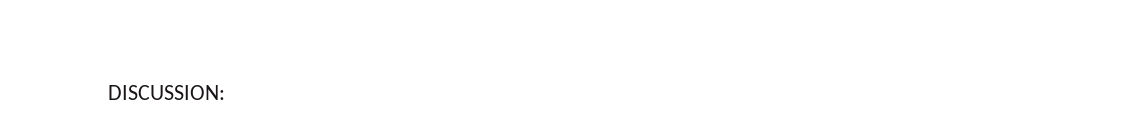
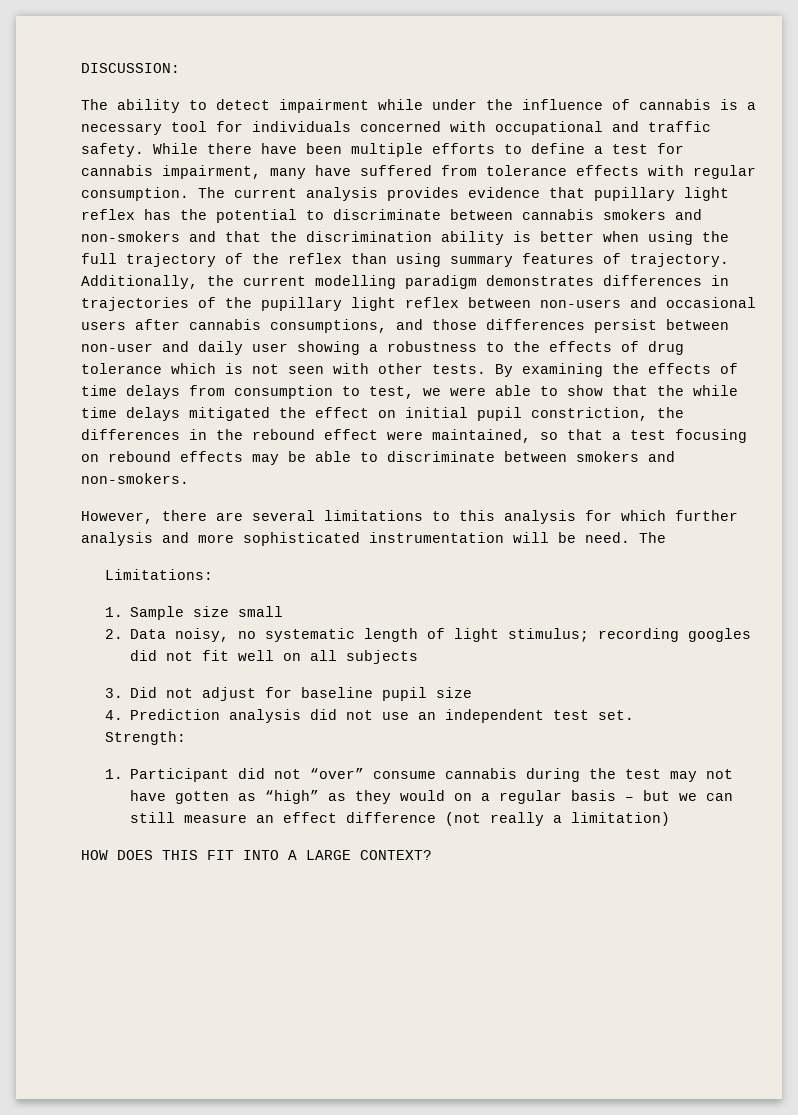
+ The ability to detect impairment while under the influence of cannabis is a necessary tool for individuals concerned with occupational and traffic safety. While there have been multiple efforts to define a test for cannabis impairment, many have suffered from tolerance effects with regular consumption. The current analysis provides evidence that pupillary light reflex has the potential to discriminate between cannabis smokers and non-smokers and that the discrimination ability is better when using the full trajectory of the reflex than using summary features of trajectory. Additionally, the current modelling paradigm demonstrates differences in trajectories of the pupillary light reflex between non-users and occasional users after cannabis consumptions, and those differences persist between non-user and daily user showing a robustness to the effects of drug tolerance which is not seen with other tests. By examining the effects of time delays from consumption to test, we were able to show that the while time delays mitigated the effect on initial pupil constriction, the differences in the rebound effect were maintained, so that a test focusing on rebound effects may be able to discriminate between smokers and non-smokers.
+ However, there are several limitations to this analysis for which further analysis and more sophisticated instrumentation will be need. The
+ Limitations:
+ 1. Sample size small
+ 2. Data noisy, no systematic length of light stimulus; recording googles did not fit well on all subjects
+ 3. Did not adjust for baseline pupil size
+ 4. Prediction analysis did not use an independent test set.
+ Strength:
+ 1. Participant did not “over” consume cannabis during the test may not have gotten as “high” as they would on a regular basis – but we can still measure an effect difference (not really a limitation)
+ HOW DOES THIS FIT INTO A LARGE CONTEXT?

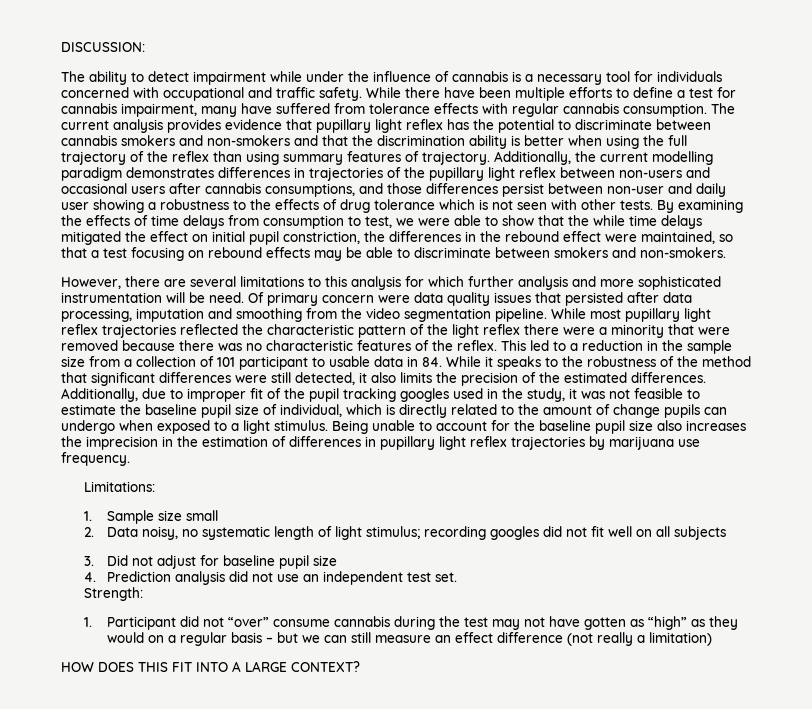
- While there have been multiple efforts to define a test for cannabis impairment, many have suffered from tolerance effects with regular consumption.
+ While there have been multiple efforts to define a test for cannabis impairment, many have suffered from tolerance effects with regular cannabis consumption.
- However, there are several limitations to this analysis for which further analysis and more sophisticated instrumentation will be need. The
+ However, there are several limitations to this analysis for which further analysis and more sophisticated instrumentation will be need. Of primary concern were data quality issues that persisted after data processing, imputation and smoothing from the video segmentation pipeline. While most pupillary light reflex trajectories reflected the characteristic pattern of the light reflex there were a minority that were removed because there was no characteristic features of the reflex. This led to a reduction in the sample size from a collection of 101 participant to usable data in 84. While it speaks to the robustness of the method that significant differences were still detected, it also limits the precision of the estimated differences. Additionally, due to improper fit of the pupil tracking googles used in the study, it was not feasible to estimate the baseline pupil size of individual, which is directly related to the amount of change pupils can undergo when exposed to a light stimulus. Being unable to account for the baseline pupil size also increases the imprecision in the estimation of differences in pupillary light reflex trajectories by marijuana use frequency.

